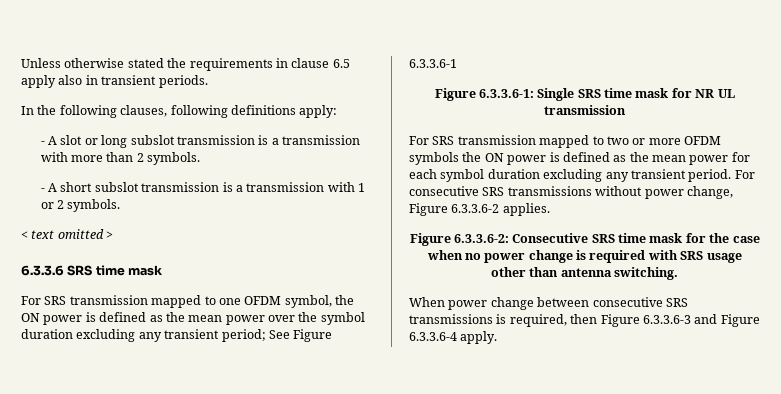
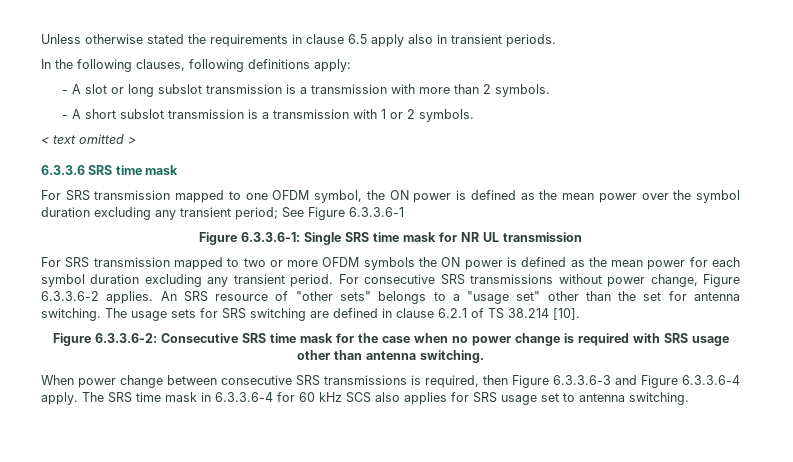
+ An SRS resource of "other sets" belongs to a "usage set" other than the set for antenna switching. The usage sets for SRS switching are defined in clause 6.2.1 of TS 38.214 [10].
+ The SRS time mask in 6.3.3.6-4 for 60 kHz SCS also applies for SRS usage set to antenna switching.

